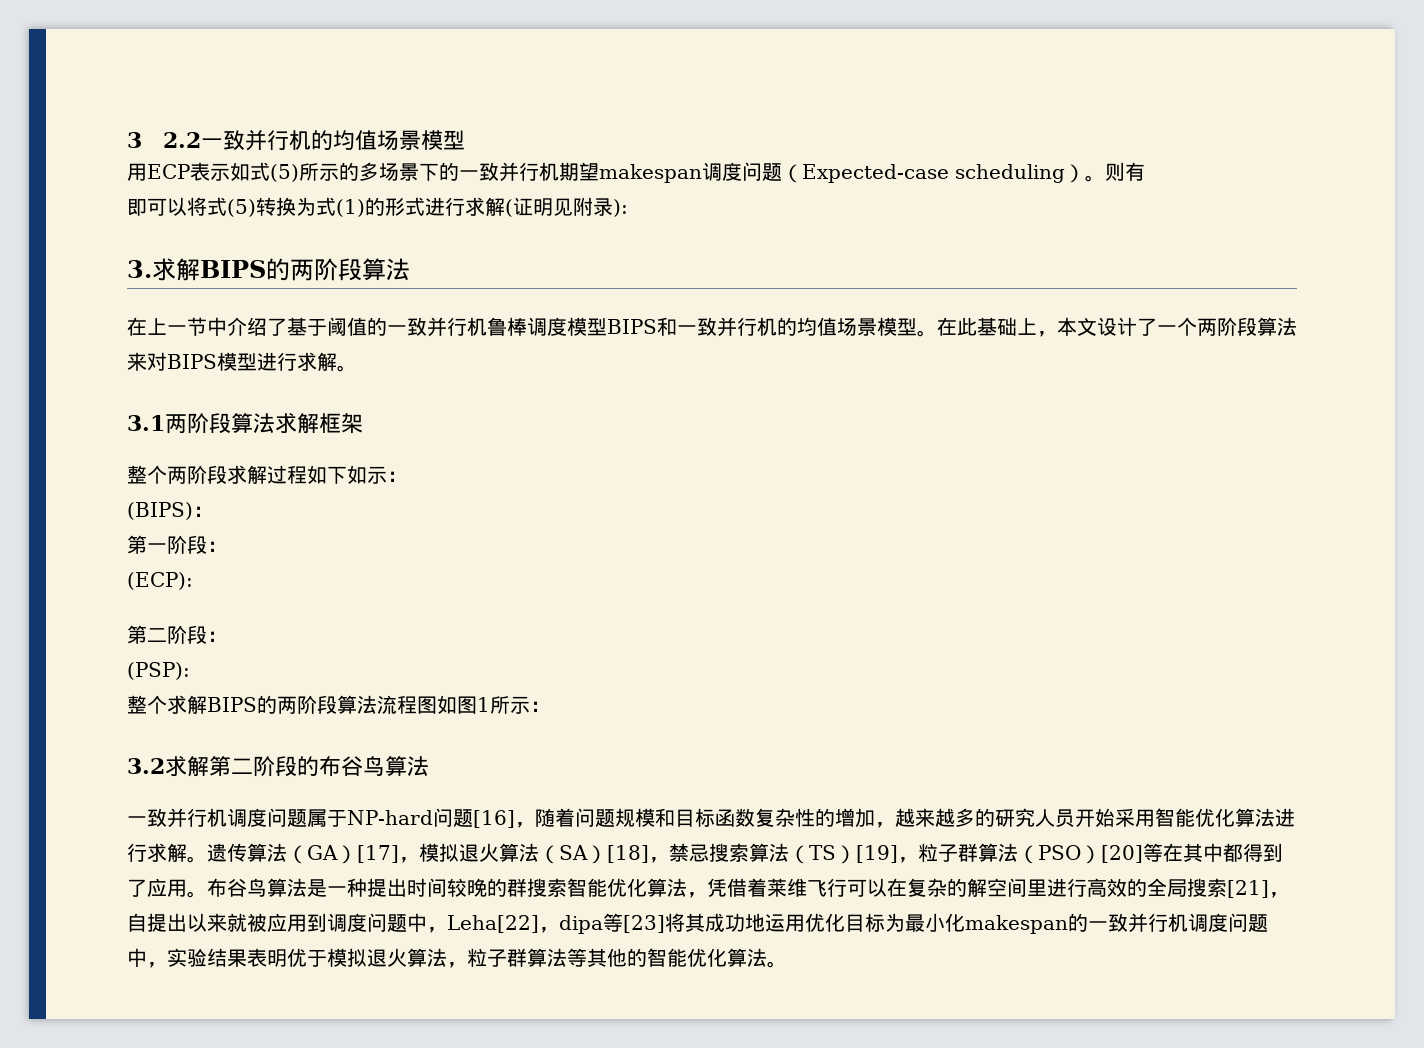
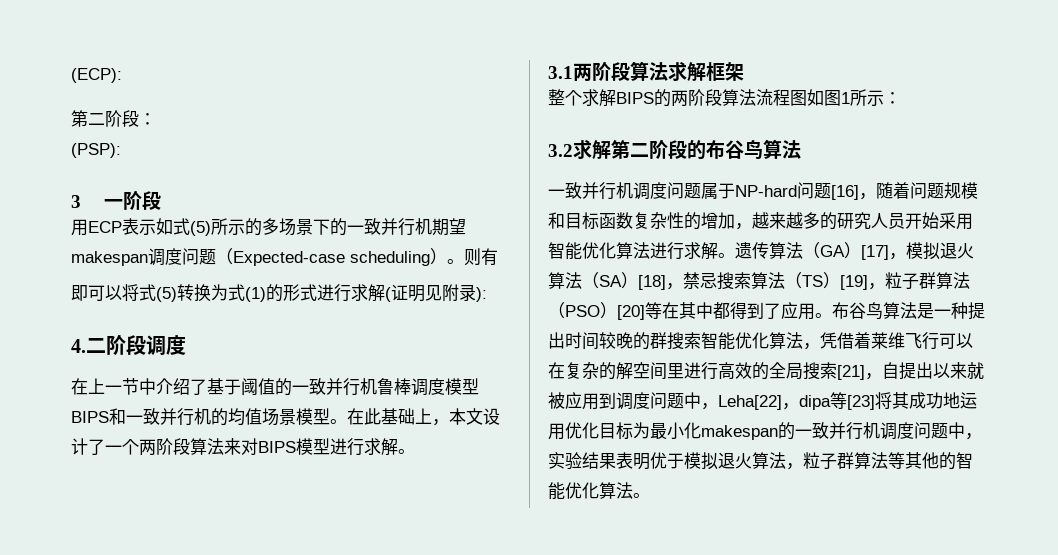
- 3 2.2一致并行机的均值场景模型
+ (ECP):
+ 第二阶段：
+ (PSP):
+ 3一阶段
- 3.求解BIPS的两阶段算法
+ 4.二阶段调度
- 整个两阶段求解过程如下如示：
- (BIPS)：
- 第一阶段：
- (ECP):
- 第二阶段：
- (PSP):

